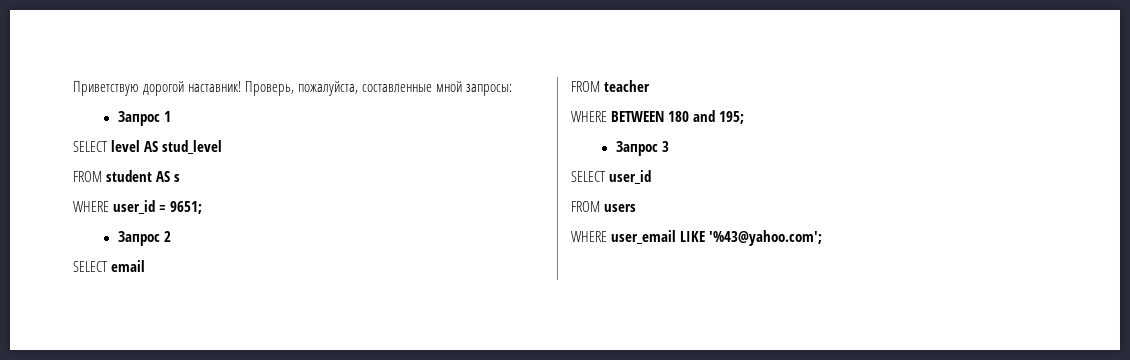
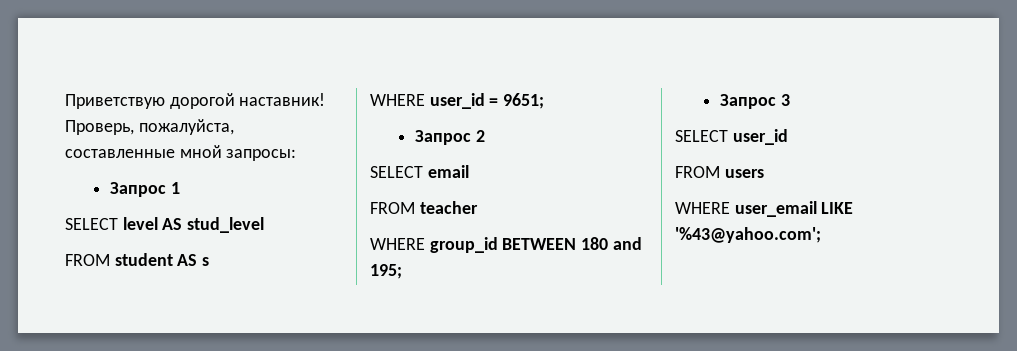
- WHERE BETWEEN 180 and 195;
+ WHERE group_id BETWEEN 180 and 195;

